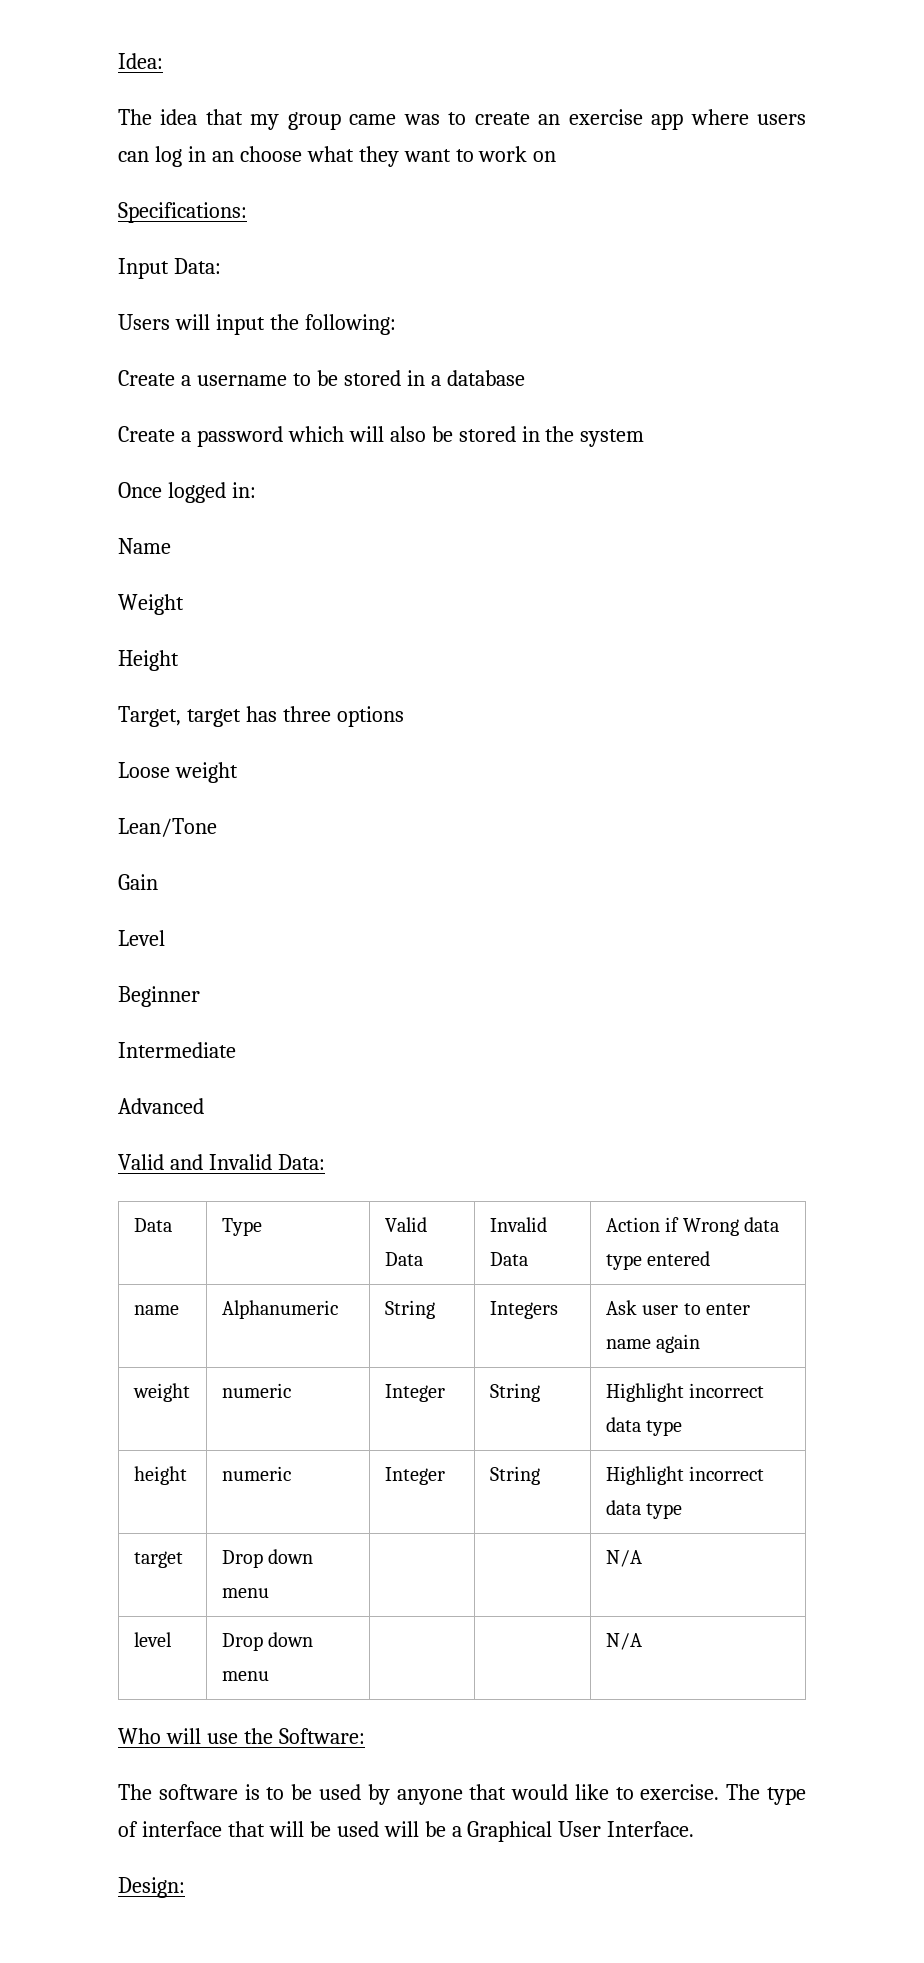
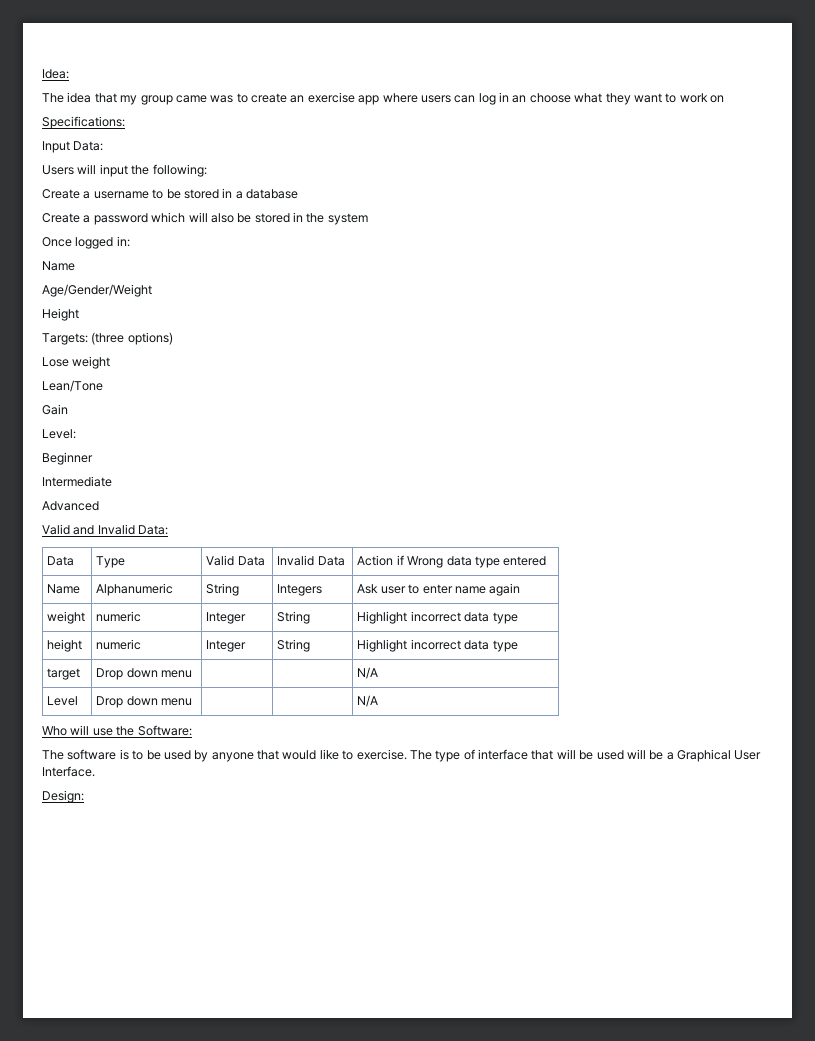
- Weight
+ Age/Gender/Weight
- Target, target has three options
- Loose weight
+ Targets: (three options)
+ Lose weight
- Level
+ Level:
- name | Alphanumeric | String | Integers | Ask user to enter name again
+ Name | Alphanumeric | String | Integers | Ask user to enter name again
- level | Drop down menu | | | N/A
+ Level | Drop down menu | | | N/A

